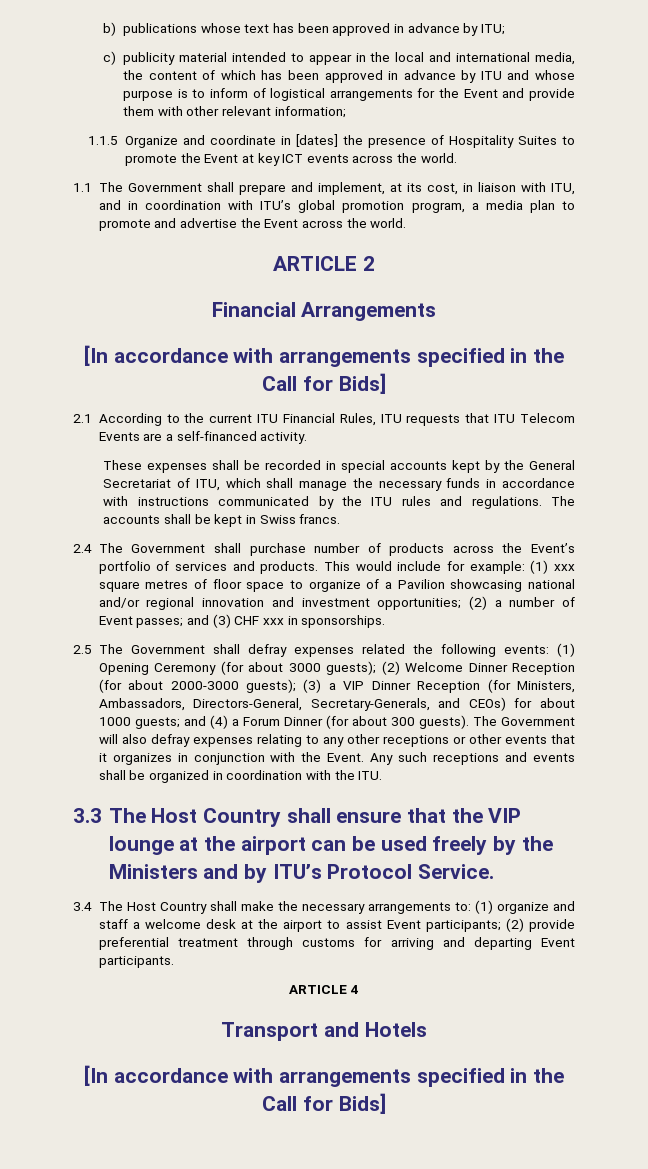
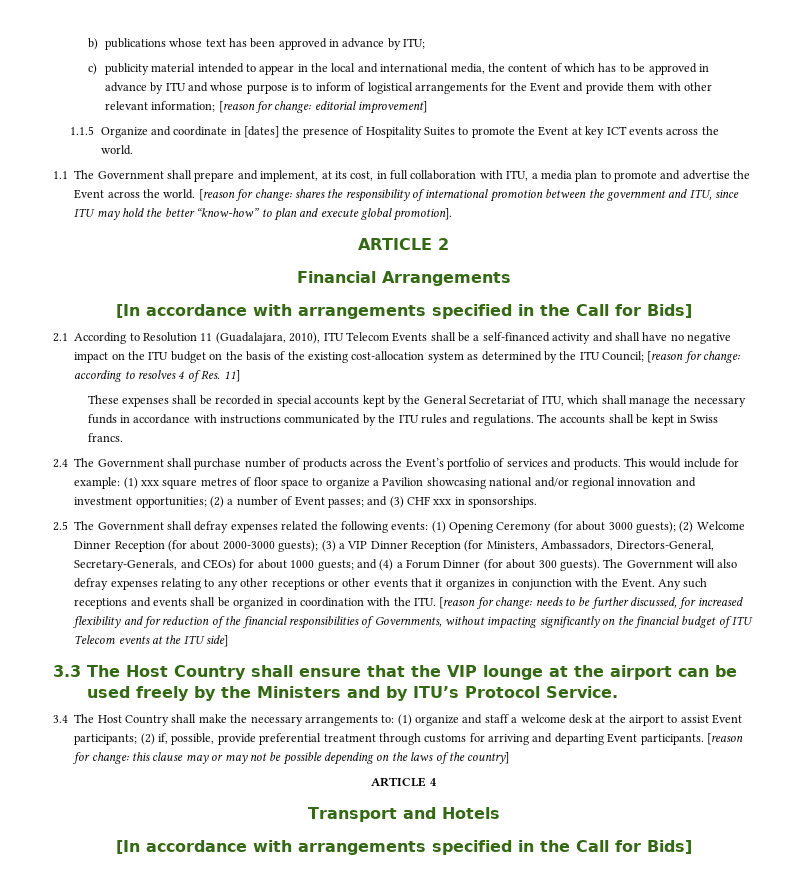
- c) publicity material intended to appear in the local and international media, the content of which has been approved in advance by ITU and whose purpose is to inform of logistical arrangements for the Event and provide them with other relevant information;
+ c) publicity material intended to appear in the local and international media, the content of which has to be approved in advance by ITU and whose purpose is to inform of logistical arrangements for the Event and provide them with other relevant information; [reason for change: editorial improvement]
- 1.1 The Government shall prepare and implement, at its cost, in liaison with ITU, and in coordination with ITU’s global promotion program, a media plan to promote and advertise the Event across the world.
+ 1.1 The Government shall prepare and implement, at its cost, in full collaboration with ITU, a media plan to promote and advertise the Event across the world. [reason for change: shares the responsibility of international promotion between the government and ITU, since ITU may hold the better “know-how” to plan and execute global promotion].
- 2.1 According to the current ITU Financial Rules, ITU requests that ITU Telecom Events are a self-financed activity.
+ 2.1 According to Resolution 11 (Guadalajara, 2010), ITU Telecom Events shall be a self-financed activity and shall have no negative impact on the ITU budget on the basis of the existing cost-allocation system as determined by the ITU Council; [reason for change: according to resolves 4 of Res. 11]
- This would include for example: (1) xxx square metres of floor space to organize of a Pavilion showcasing national and/or regional innovation and investment opportunities; (2) a number of Event passes; and (3) CHF xxx in sponsorships.
+ This would include for example: (1) xxx square metres of floor space to organize a Pavilion showcasing national and/or regional innovation and investment opportunities; (2) a number of Event passes; and (3) CHF xxx in sponsorships.
- Any such receptions and events shall be organized in coordination with the ITU.
+ Any such receptions and events shall be organized in coordination with the ITU. [reason for change: needs to be further discussed, for increased flexibility and for reduction of the financial responsibilities of Governments, without impacting significantly on the financial budget of ITU Telecom events at the ITU side]
- 3.4 The Host Country shall make the necessary arrangements to: (1) organize and staff a welcome desk at the airport to assist Event participants; (2) provide preferential treatment through customs for arriving and departing Event participants.
+ 3.4 The Host Country shall make the necessary arrangements to: (1) organize and staff a welcome desk at the airport to assist Event participants; (2) if, possible, provide preferential treatment through customs for arriving and departing Event participants. [reason for change: this clause may or may not be possible depending on the laws of the country]

